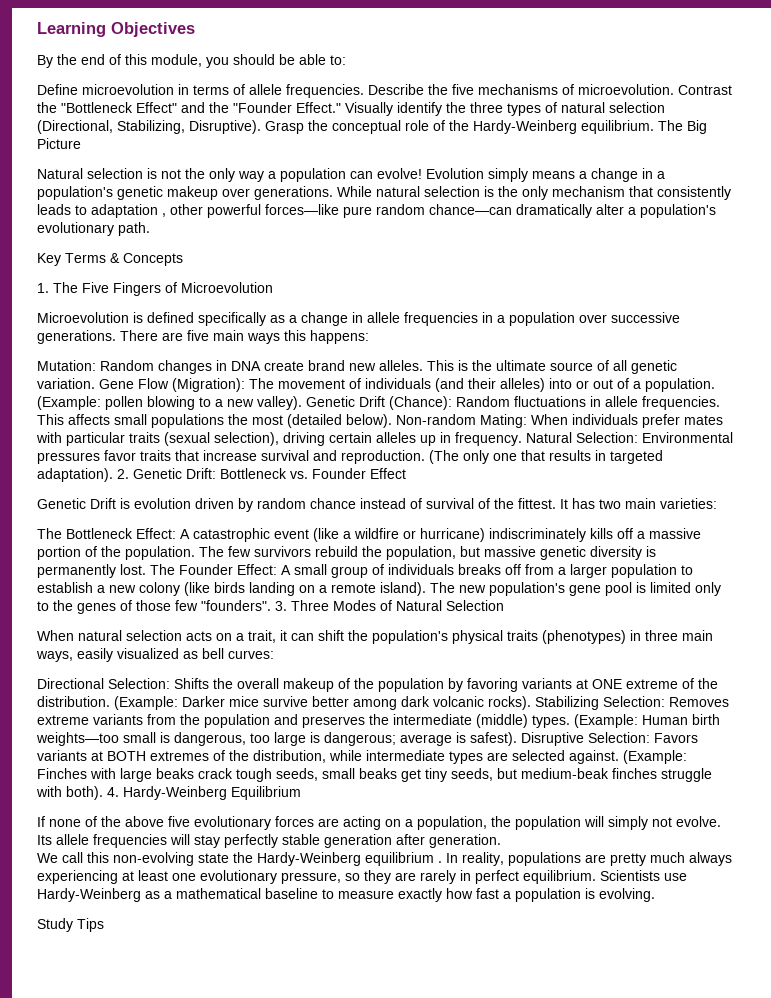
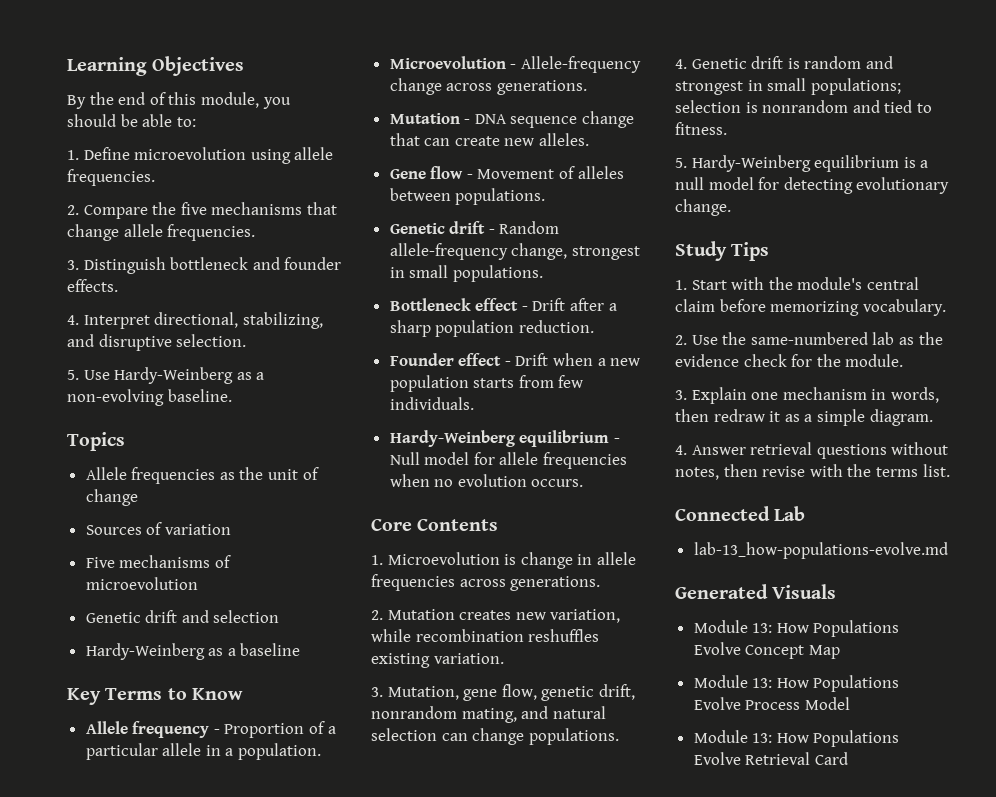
- Define microevolution in terms of allele frequencies. Describe the five mechanisms of microevolution. Contrast the "Bottleneck Effect" and the "Founder Effect." Visually identify the three types of natural selection (Directional, Stabilizing, Disruptive). Grasp the conceptual role of the Hardy-Weinberg equilibrium. The Big Picture
- Natural selection is not the only way a population can evolve! Evolution simply means a change in a population's genetic makeup over generations. While natural selection is the only mechanism that consistently leads to adaptation , other powerful forces—like pure random chance—can dramatically alter a population's evolutionary path.
- Key Terms & Concepts
- 1. The Five Fingers of Microevolution
- Microevolution is defined specifically as a change in allele frequencies in a population over successive generations. There are five main ways this happens:
- Mutation: Random changes in DNA create brand new alleles. This is the ultimate source of all genetic variation. Gene Flow (Migration): The movement of individuals (and their alleles) into or out of a population. (Example: pollen blowing to a new valley). Genetic Drift (Chance): Random fluctuations in allele frequencies. This affects small populations the most (detailed below). Non-random Mating: When individuals prefer mates with particular traits (sexual selection), driving certain alleles up in frequency. Natural Selection: Environmental pressures favor traits that increase survival and reproduction. (The only one that results in targeted adaptation). 2. Genetic Drift: Bottleneck vs. Founder Effect
- Genetic Drift is evolution driven by random chance instead of survival of the fittest. It has two main varieties:
- The Bottleneck Effect: A catastrophic event (like a wildfire or hurricane) indiscriminately kills off a massive portion of the population. The few survivors rebuild the population, but massive genetic diversity is permanently lost. The Founder Effect: A small group of individuals breaks off from a larger population to establish a new colony (like birds landing on a remote island). The new population's gene pool is limited only to the genes of those few "founders". 3. Three Modes of Natural Selection
- When natural selection acts on a trait, it can shift the population's physical traits (phenotypes) in three main ways, easily visualized as bell curves:
- Directional Selection: Shifts the overall makeup of the population by favoring variants at ONE extreme of the distribution. (Example: Darker mice survive better among dark volcanic rocks). Stabilizing Selection: Removes extreme variants from the population and preserves the intermediate (middle) types. (Example: Human birth weights—too small is dangerous, too large is dangerous; average is safest). Disruptive Selection: Favors variants at BOTH extremes of the distribution, while intermediate types are selected against. (Example: Finches with large beaks crack tough seeds, small beaks get tiny seeds, but medium-beak finches struggle with both). 4. Hardy-Weinberg Equilibrium
- If none of the above five evolutionary forces are acting on a population, the population will simply not evolve. Its allele frequencies will stay perfectly stable generation after generation.
- We call this non-evolving state the Hardy-Weinberg equilibrium . In reality, populations are pretty much always experiencing at least one evolutionary pressure, so they are rarely in perfect equilibrium. Scientists use Hardy-Weinberg as a mathematical baseline to measure exactly how fast a population is evolving.
+ 1. Define microevolution using allele frequencies.
+ 2. Compare the five mechanisms that change allele frequencies.
+ 3. Distinguish bottleneck and founder effects.
+ 4. Interpret directional, stabilizing, and disruptive selection.
+ 5. Use Hardy-Weinberg as a non-evolving baseline.
+ Topics
+ Allele frequencies as the unit of change
+ Sources of variation
+ Five mechanisms of microevolution
+ Genetic drift and selection
+ Hardy-Weinberg as a baseline
+ Key Terms to Know
+ Allele frequency - Proportion of a particular allele in a population.
+ Microevolution - Allele-frequency change across generations.
+ Mutation - DNA sequence change that can create new alleles.
+ Gene flow - Movement of alleles between populations.
+ Genetic drift - Random allele-frequency change, strongest in small populations.
+ Bottleneck effect - Drift after a sharp population reduction.
+ Founder effect - Drift when a new population starts from few individuals.
+ Hardy-Weinberg equilibrium - Null model for allele frequencies when no evolution occurs.
+ Core Contents
+ 1. Microevolution is change in allele frequencies across generations.
+ 2. Mutation creates new variation, while recombination reshuffles existing variation.
+ 3. Mutation, gene flow, genetic drift, nonrandom mating, and natural selection can change populations.
+ 4. Genetic drift is random and strongest in small populations; selection is nonrandom and tied to fitness.
+ 5. Hardy-Weinberg equilibrium is a null model for detecting evolutionary change.
  Study Tips
+ 1. Start with the module's central claim before memorizing vocabulary.
+ 2. Use the same-numbered lab as the evidence check for the module.
+ 3. Explain one mechanism in words, then redraw it as a simple diagram.
+ 4. Answer retrieval questions without notes, then revise with the terms list.
+ Connected Lab
+ lab-13_how-populations-evolve.md
+ Generated Visuals
+ Module 13: How Populations Evolve Concept Map
+ Module 13: How Populations Evolve Process Model
+ Module 13: How Populations Evolve Retrieval Card

